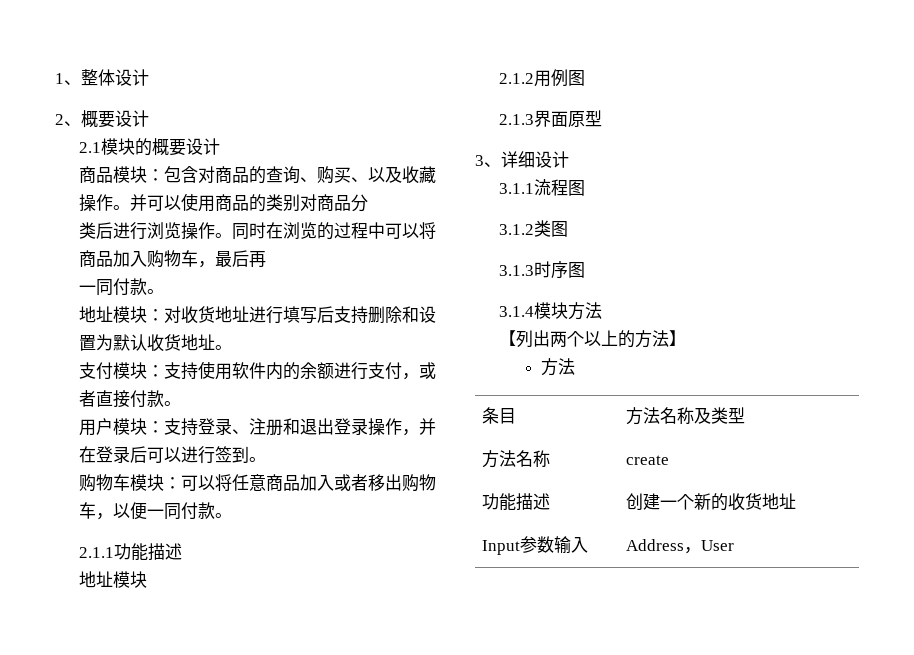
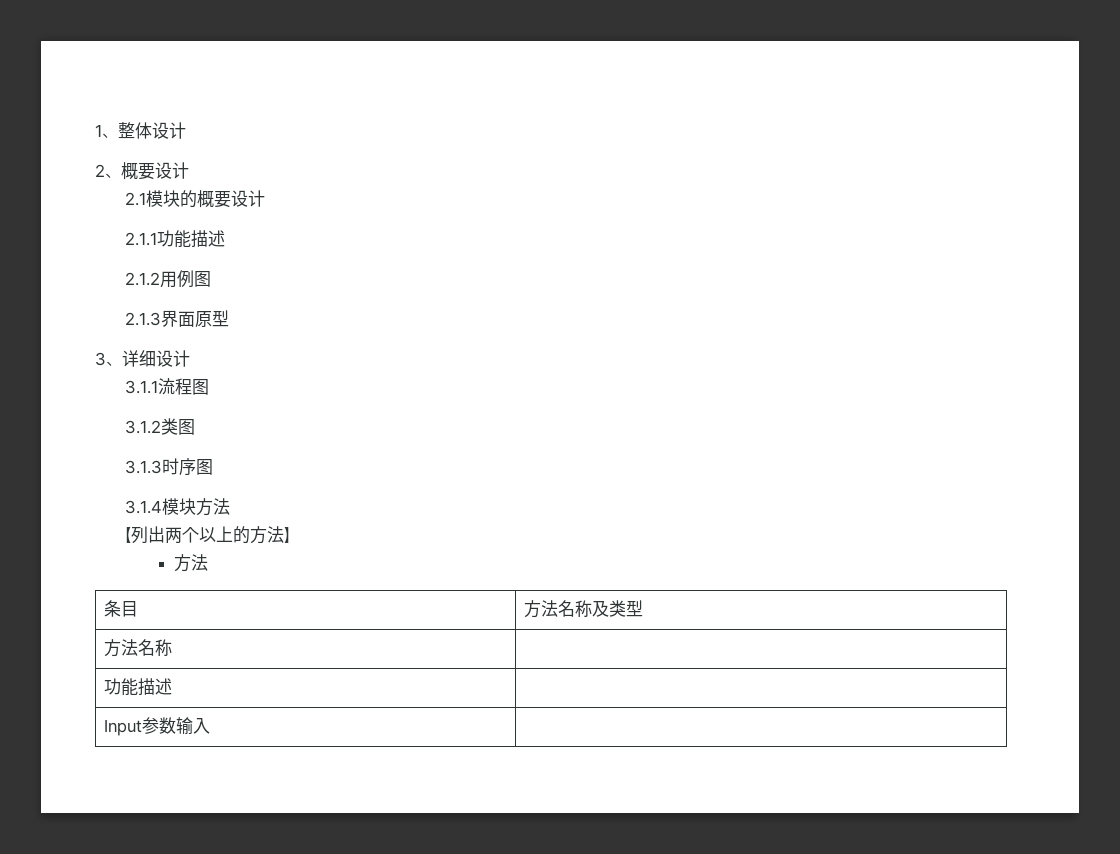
- 商品模块：包含对商品的查询、购买、以及收藏操作。并可以使用商品的类别对商品分
- 类后进行浏览操作。同时在浏览的过程中可以将商品加入购物车，最后再
- 一同付款。
- 地址模块：对收货地址进行填写后支持删除和设置为默认收货地址。
- 支付模块：支持使用软件内的余额进行支付，或者直接付款。
- 用户模块：支持登录、注册和退出登录操作，并在登录后可以进行签到。
- 购物车模块：可以将任意商品加入或者移出购物车，以便一同付款。
  2.1.1功能描述
- 地址模块
- 方法名称 | create
+ 方法名称 |
- 功能描述 | 创建一个新的收货地址
+ 功能描述 |
- Input参数输入 | Address，User
+ Input参数输入 |

